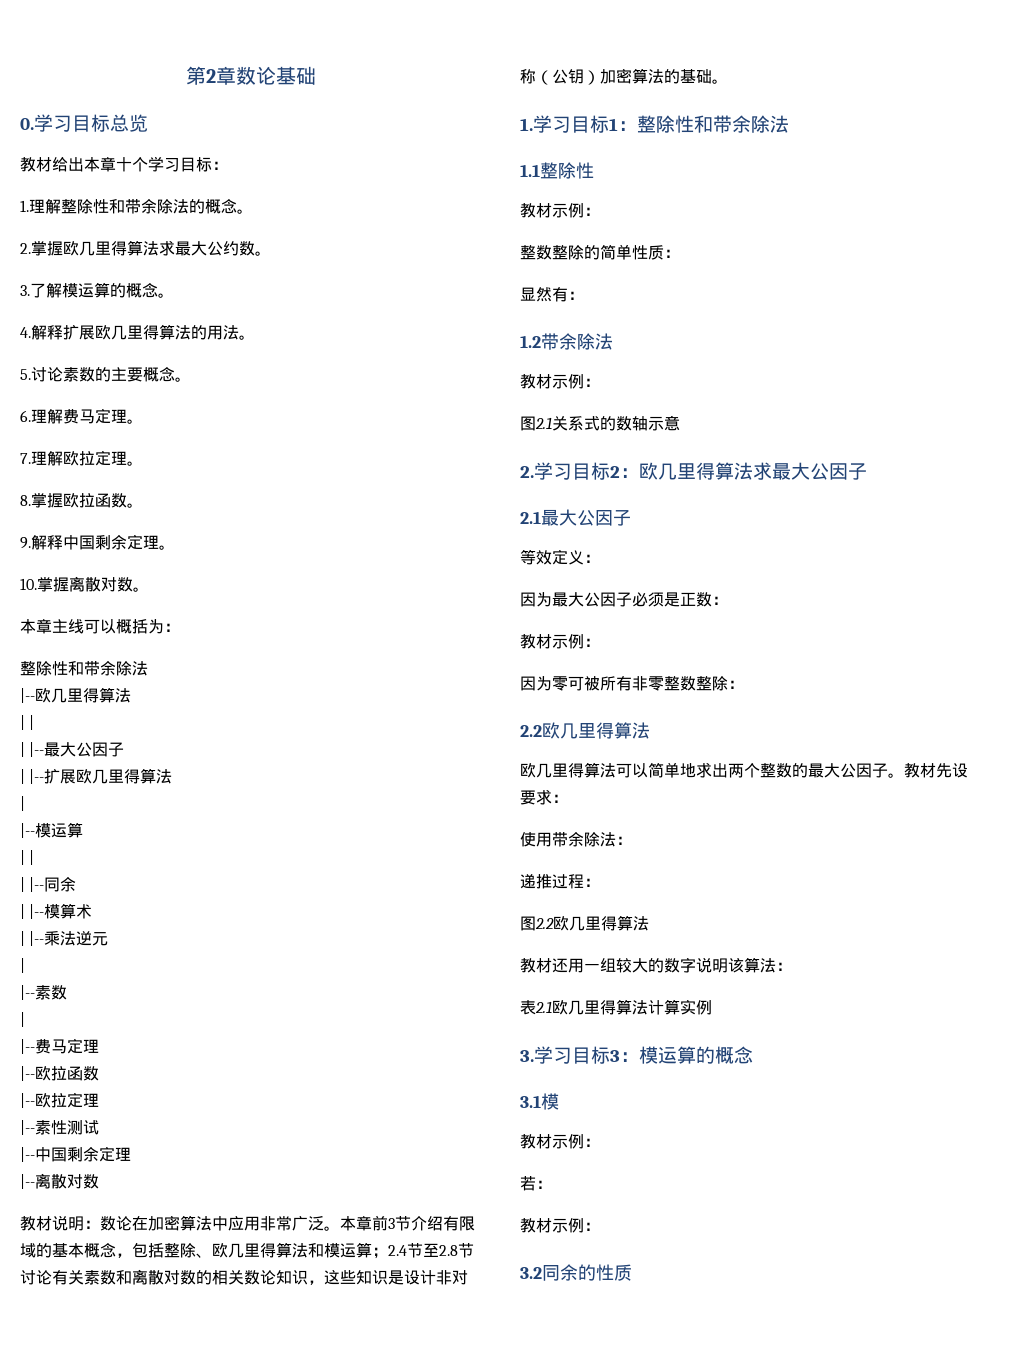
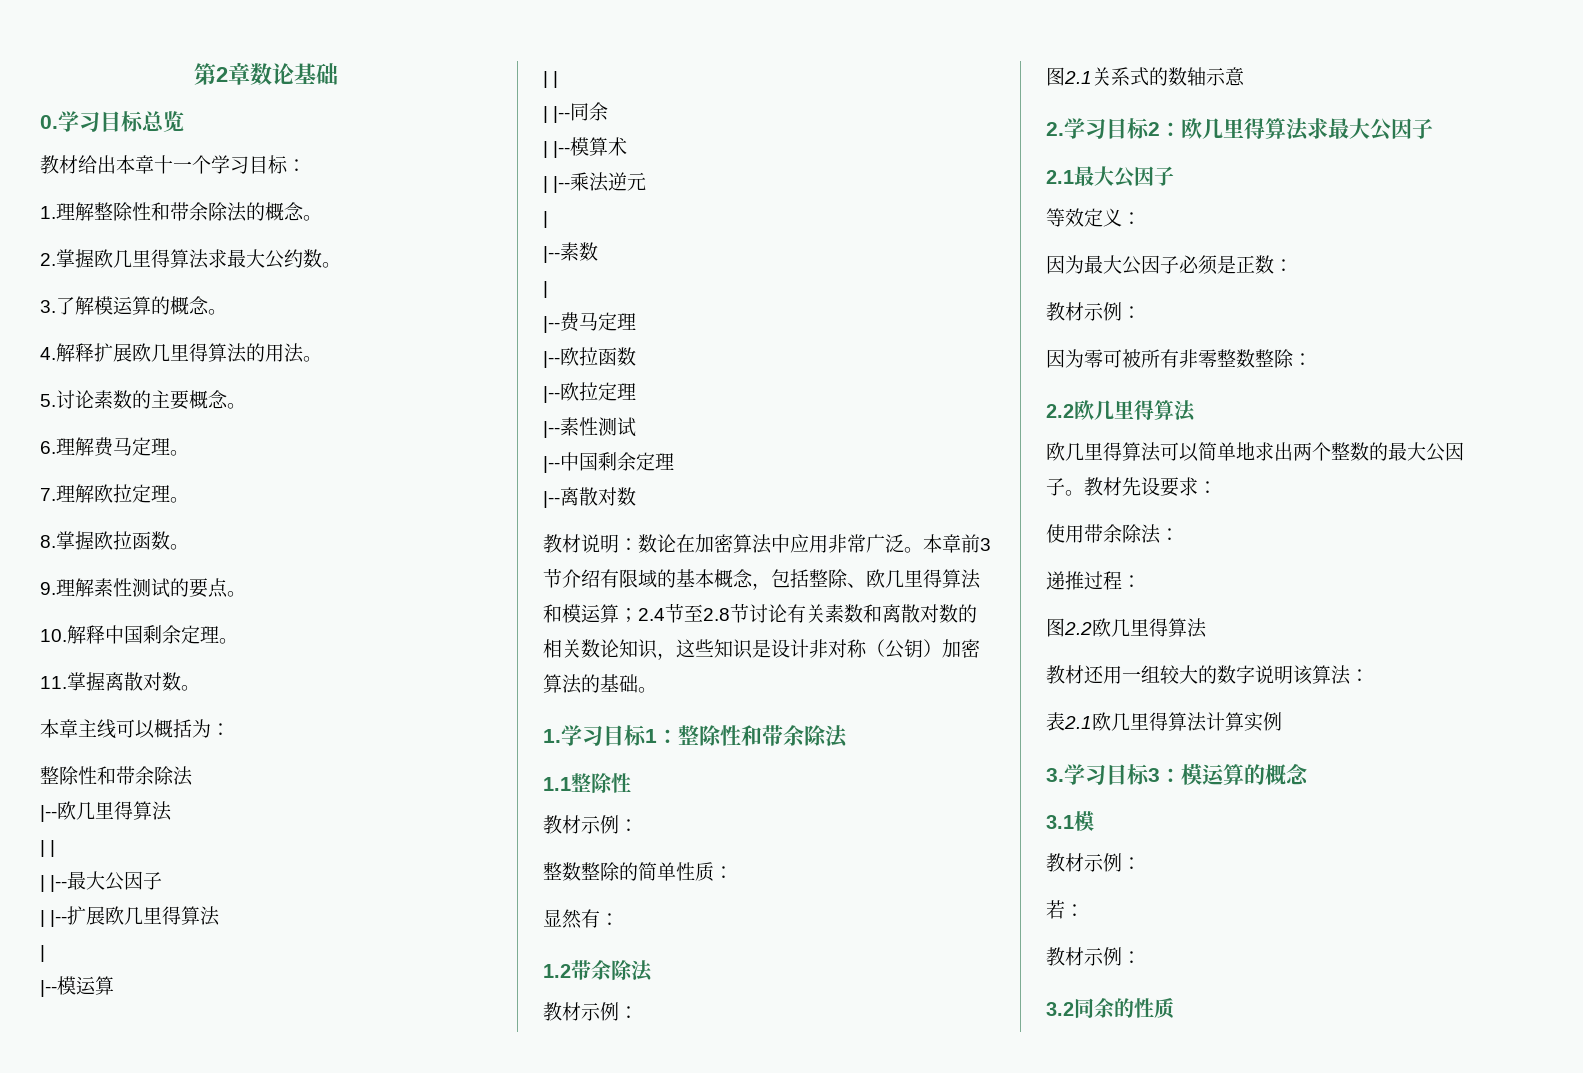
- 教材给出本章十个学习目标：
+ 教材给出本章十一个学习目标：
- 9.解释中国剩余定理。
+ 9.理解素性测试的要点。
+ 10.解释中国剩余定理。
- 10.掌握离散对数。
+ 11.掌握离散对数。

